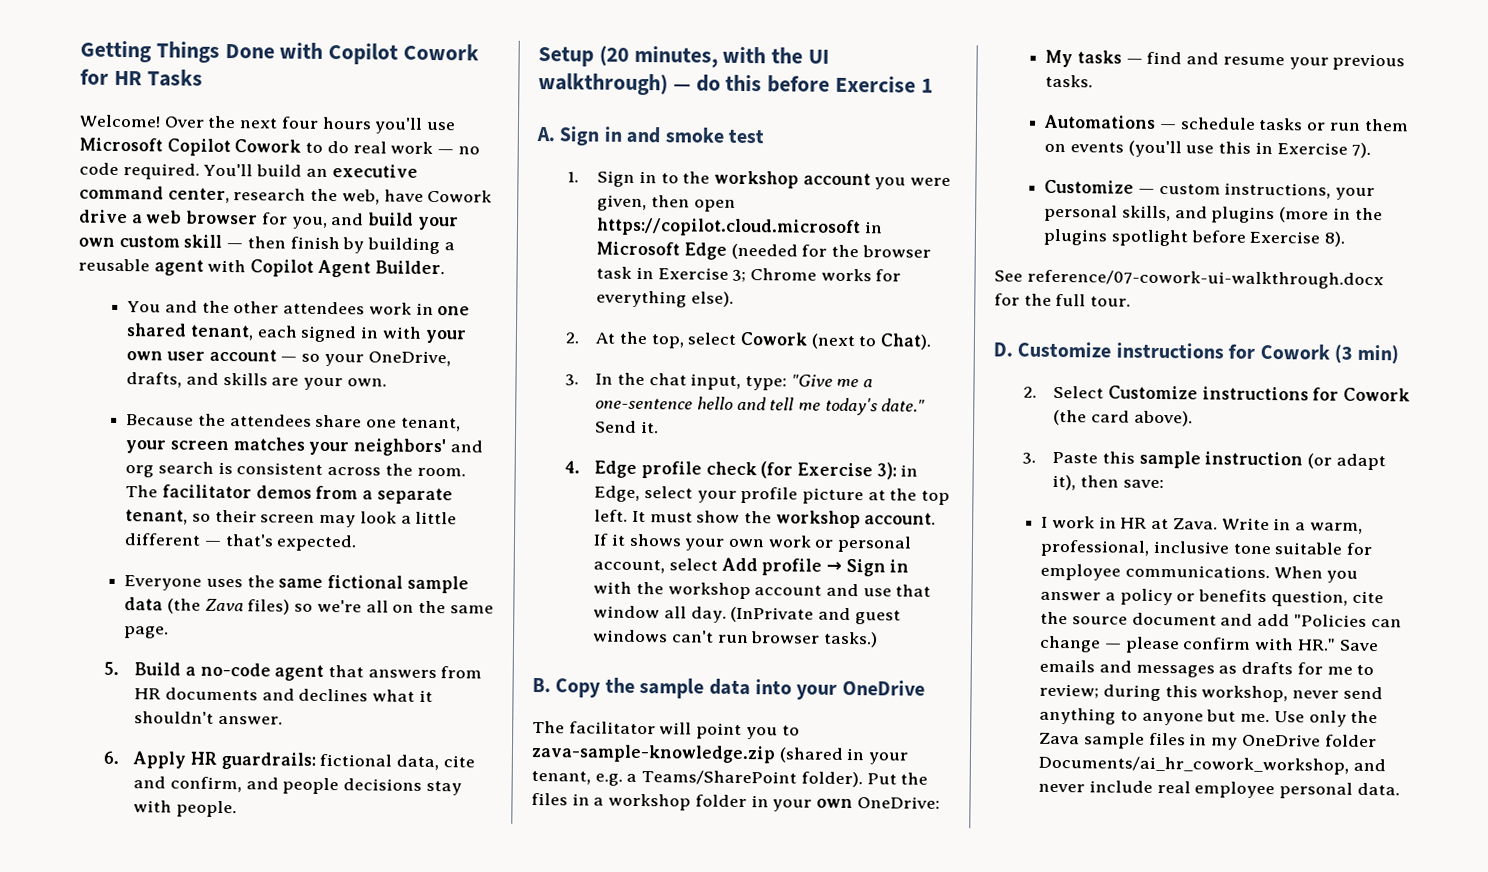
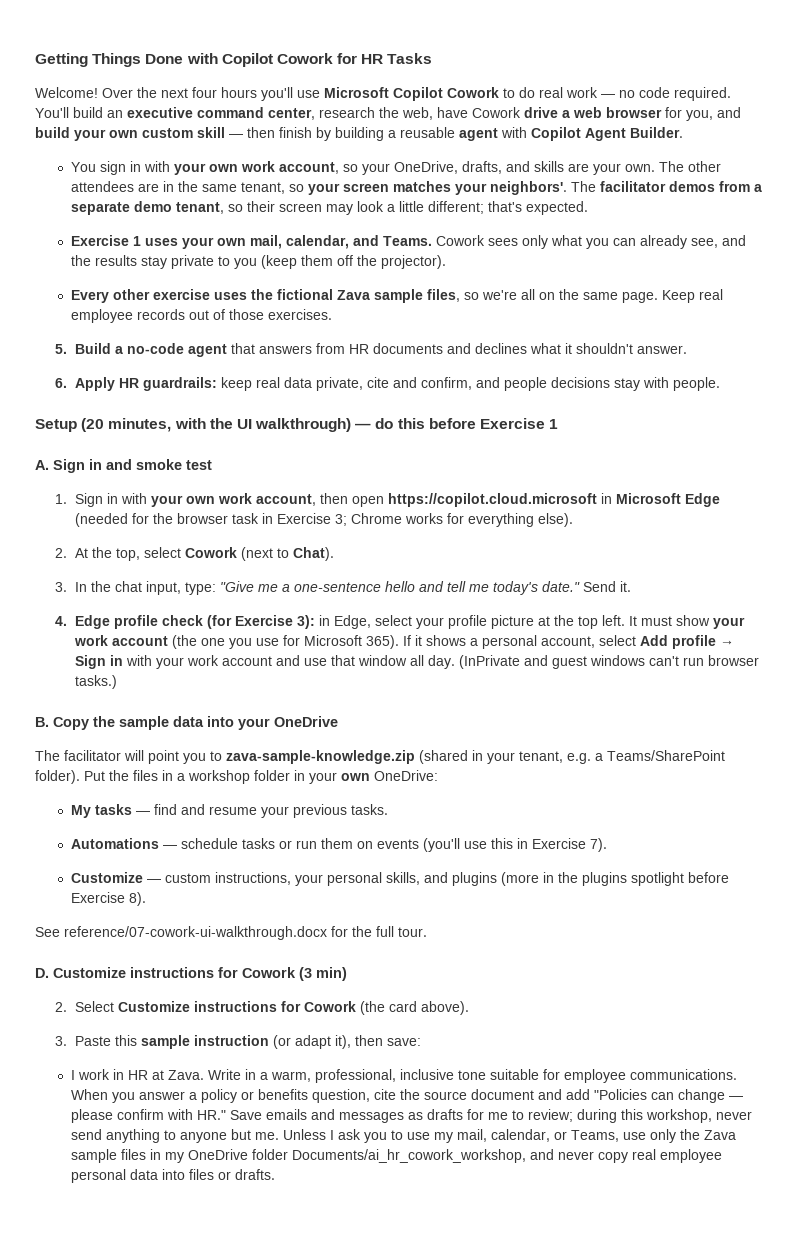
- You and the other attendees work in one shared tenant, each signed in with your own user account — so your OneDrive, drafts, and skills are your own.
- Because the attendees share one tenant, your screen matches your neighbors' and org search is consistent across the room.
+ You sign in with your own work account, so your OneDrive, drafts, and skills are your own. The other attendees are in the same tenant, so your screen matches your neighbors'.
- The facilitator demos from a separate tenant, so their screen may look a little different — that's expected.
+ The facilitator demos from a separate demo tenant, so their screen may look a little different; that's expected.
- Everyone uses the same fictional sample data (the Zava files) so we're all on the same page.
+ Exercise 1 uses your own mail, calendar, and Teams. Cowork sees only what you can already see, and the results stay private to you (keep them off the projector).
+ Every other exercise uses the fictional Zava sample files, so we're all on the same page. Keep real employee records out of those exercises.
- 6. Apply HR guardrails: fictional data, cite and confirm, and people decisions stay with people.
+ 6. Apply HR guardrails: keep real data private, cite and confirm, and people decisions stay with people.
- 1. Sign in to the workshop account you were given, then open https://copilot.cloud.microsoft in Microsoft Edge (needed for the browser task in Exercise 3; Chrome works for everything else).
+ 1. Sign in with your own work account, then open https://copilot.cloud.microsoft in Microsoft Edge (needed for the browser task in Exercise 3; Chrome works for everything else).
- It must show the workshop account. If it shows your own work or personal account, select Add profile → Sign in with the workshop account and use that window all day.
+ It must show your work account (the one you use for Microsoft 365). If it shows a personal account, select Add profile → Sign in with your work account and use that window all day.
- Use only the Zava sample files in my OneDrive folder Documents/ai_hr_cowork_workshop, and never include real employee personal data.
+ Unless I ask you to use my mail, calendar, or Teams, use only the Zava sample files in my OneDrive folder Documents/ai_hr_cowork_workshop, and never copy real employee personal data into files or drafts.

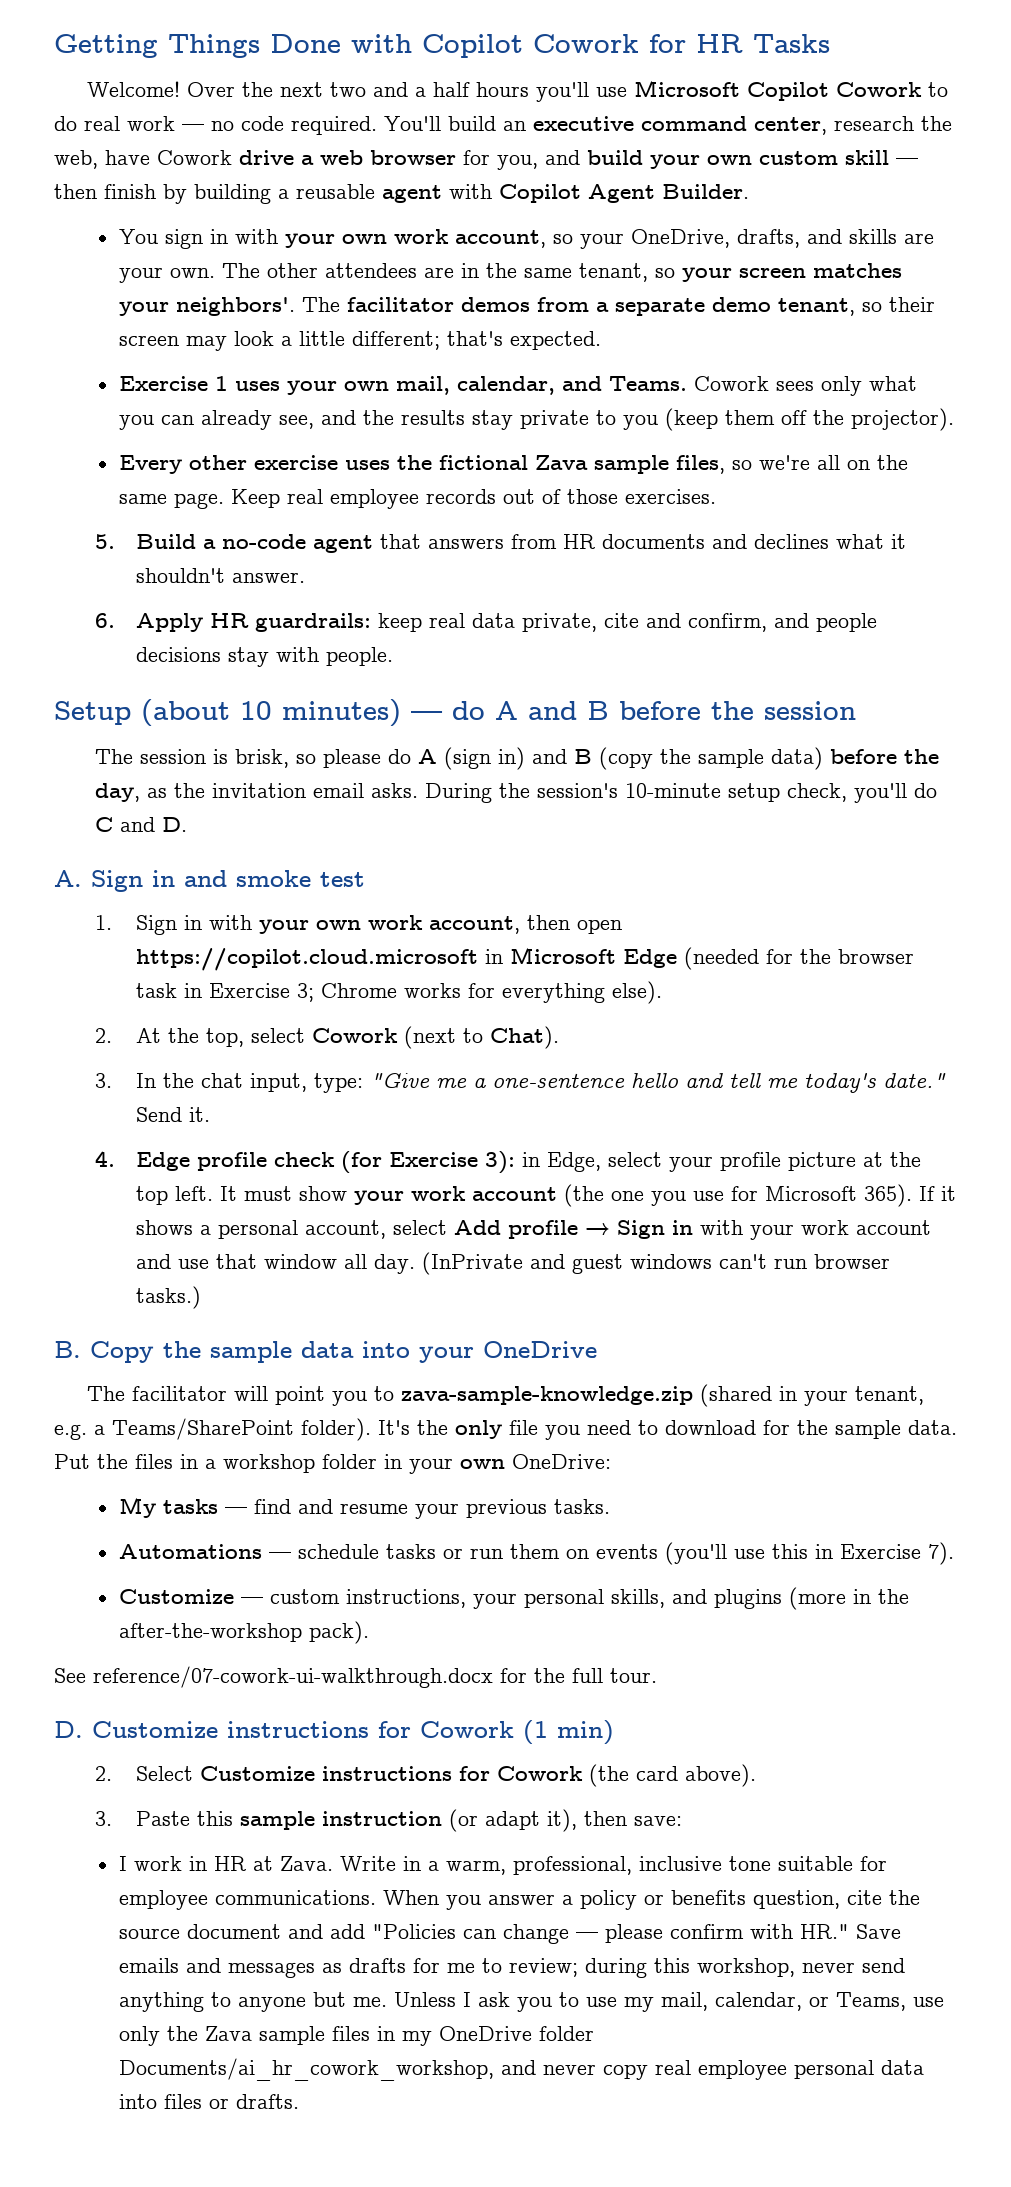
- Over the next four hours you'll use Microsoft Copilot Cowork to do real work — no code required.
+ Over the next two and a half hours you'll use Microsoft Copilot Cowork to do real work — no code required.
- Setup (20 minutes, with the UI walkthrough) — do this before Exercise 1
+ Setup (about 10 minutes) — do A and B before the session
+ The session is brisk, so please do A (sign in) and B (copy the sample data) before the day, as the invitation email asks. During the session's 10-minute setup check, you'll do C and D.
+ It's the only file you need to download for the sample data.
- Customize — custom instructions, your personal skills, and plugins (more in the plugins spotlight before Exercise 8).
+ Customize — custom instructions, your personal skills, and plugins (more in the after-the-workshop pack).
- D. Customize instructions for Cowork (3 min)
+ D. Customize instructions for Cowork (1 min)

